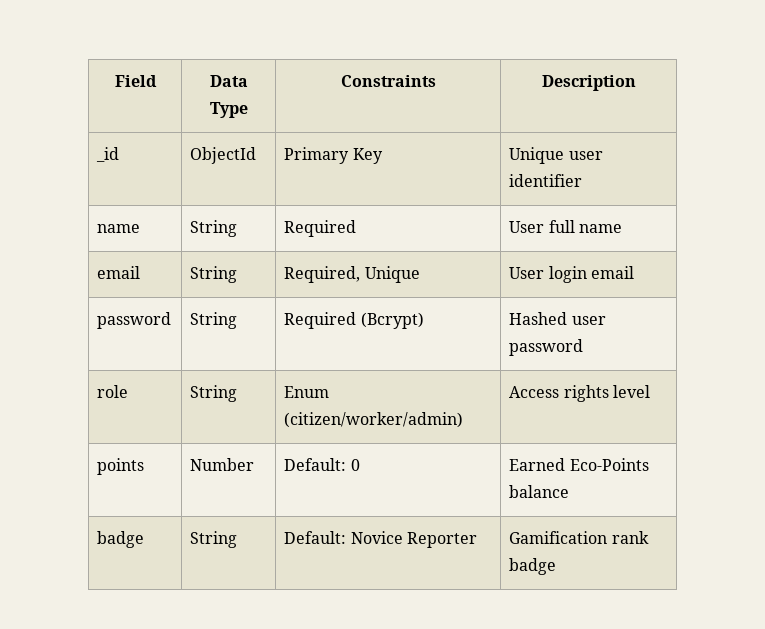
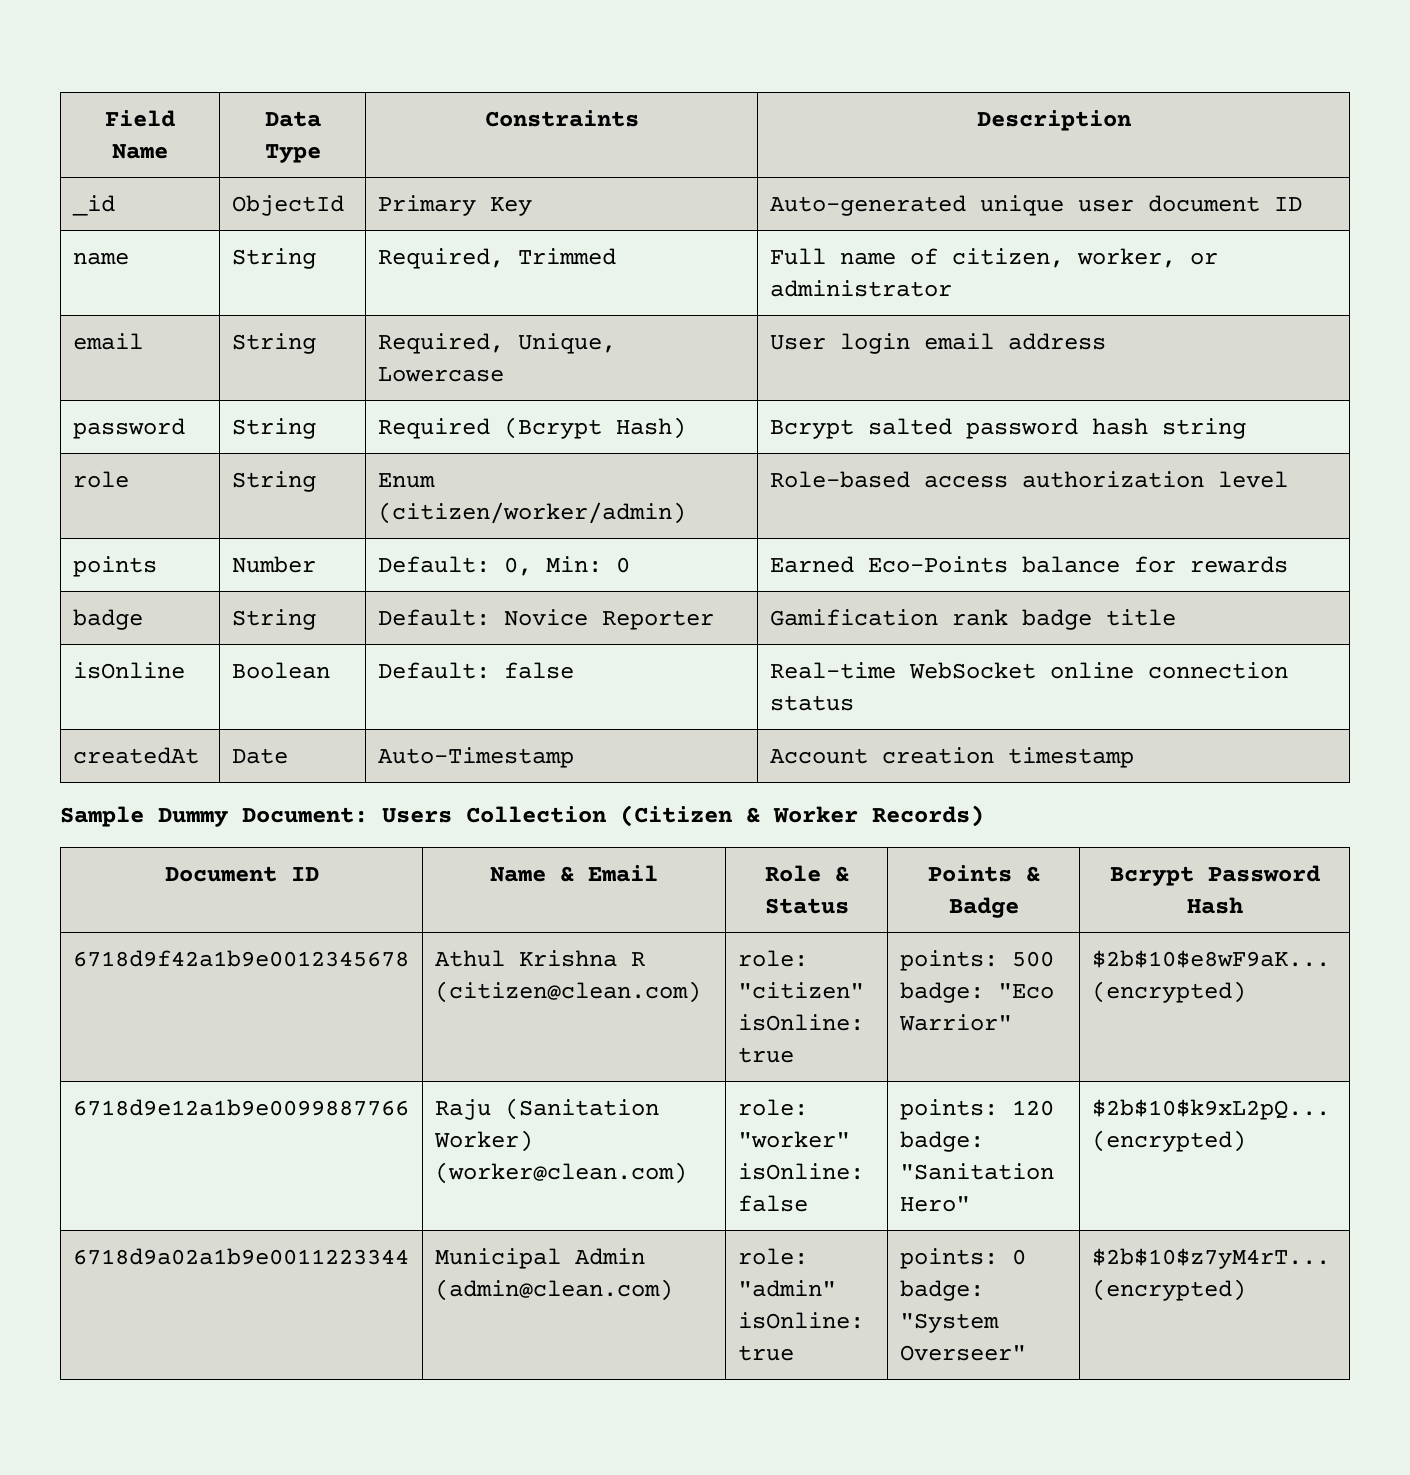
- Field | Data Type | Constraints | Description
+ Field Name | Data Type | Constraints | Description
- _id | ObjectId | Primary Key | Unique user identifier
- name | String | Required | User full name
+ _id | ObjectId | Primary Key | Auto-generated unique user document ID
+ name | String | Required, Trimmed | Full name of citizen, worker, or administrator
- email | String | Required, Unique | User login email
+ email | String | Required, Unique, Lowercase | User login email address
- password | String | Required (Bcrypt) | Hashed user password
+ password | String | Required (Bcrypt Hash) | Bcrypt salted password hash string
- role | String | Enum (citizen/worker/admin) | Access rights level
+ role | String | Enum (citizen/worker/admin) | Role-based access authorization level
- points | Number | Default: 0 | Earned Eco-Points balance
+ points | Number | Default: 0, Min: 0 | Earned Eco-Points balance for rewards
- badge | String | Default: Novice Reporter | Gamification rank badge
+ badge | String | Default: Novice Reporter | Gamification rank badge title
+ isOnline | Boolean | Default: false | Real-time WebSocket online connection status
+ createdAt | Date | Auto-Timestamp | Account creation timestamp
+ Sample Dummy Document: Users Collection (Citizen & Worker Records)
+ Document ID | Name & Email | Role & Status | Points & Badge | Bcrypt Password Hash
+ 6718d9f42a1b9e0012345678 | Athul Krishna R (citizen@clean.com) | role: "citizen" isOnline: true | points: 500 badge: "Eco Warrior" | $2b$10$e8wF9aK... (encrypted)
+ 6718d9e12a1b9e0099887766 | Raju (Sanitation Worker) (worker@clean.com) | role: "worker" isOnline: false | points: 120 badge: "Sanitation Hero" | $2b$10$k9xL2pQ... (encrypted)
+ 6718d9a02a1b9e0011223344 | Municipal Admin (admin@clean.com) | role: "admin" isOnline: true | points: 0 badge: "System Overseer" | $2b$10$z7yM4rT... (encrypted)

